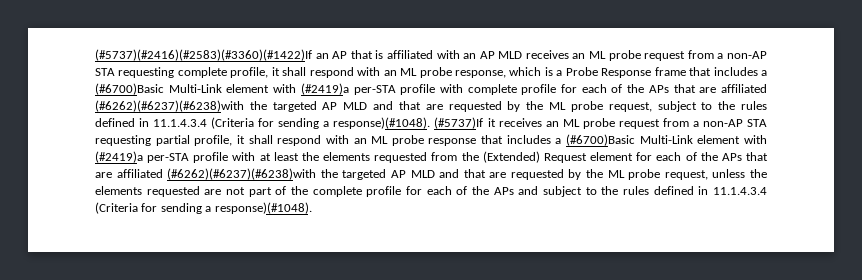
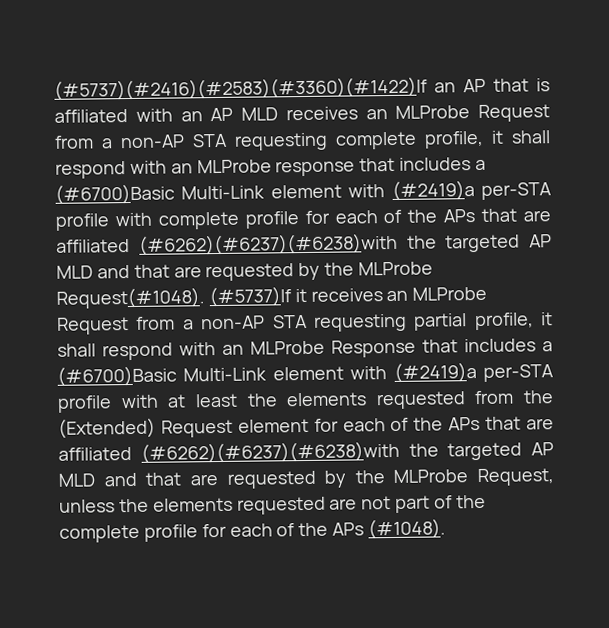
- (#5737)(#2416)(#2583)(#3360)(#1422)If an AP that is affiliated with an AP MLD receives an ML probe request from a non-AP STA requesting complete profile, it shall respond with an ML probe response, which is a Probe Response frame that includes a (#6700)Basic Multi-Link element with (#2419)a per-STA profile with complete profile for each of the APs that are affiliated (#6262)(#6237)(#6238)with the targeted AP MLD and that are requested by the ML probe request, subject to the rules defined in 11.1.4.3.4 (Criteria for sending a response)(#1048).
+ (#5737)(#2416)(#2583)(#3360)(#1422)If an AP that is affiliated with an AP MLD receives an MLProbe Request from a non-AP STA requesting complete profile, it shall respond with an MLProbe response that includes a (#6700)Basic Multi-Link element with (#2419)a per-STA profile with complete profile for each of the APs that are affiliated (#6262)(#6237)(#6238)with the targeted AP MLD and that are requested by the MLProbe Request(#1048).
- (#5737)If it receives an ML probe request from a non-AP STA requesting partial profile, it shall respond with an ML probe response that includes a (#6700)Basic Multi-Link element with (#2419)a per-STA profile with at least the elements requested from the (Extended) Request element for each of the APs that are affiliated (#6262)(#6237)(#6238)with the targeted AP MLD and that are requested by the ML probe request, unless the elements requested are not part of the complete profile for each of the APs and subject to the rules defined in 11.1.4.3.4 (Criteria for sending a response)(#1048).
+ (#5737)If it receives an MLProbe Request from a non-AP STA requesting partial profile, it shall respond with an MLProbe Response that includes a (#6700)Basic Multi-Link element with (#2419)a per-STA profile with at least the elements requested from the (Extended) Request element for each of the APs that are affiliated (#6262)(#6237)(#6238)with the targeted AP MLD and that are requested by the MLProbe Request, unless the elements requested are not part of the complete profile for each of the APs (#1048).

